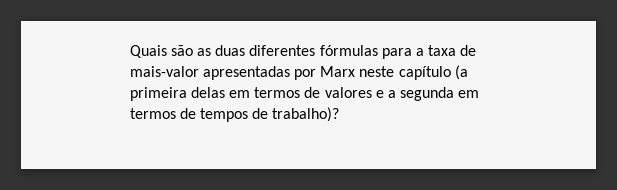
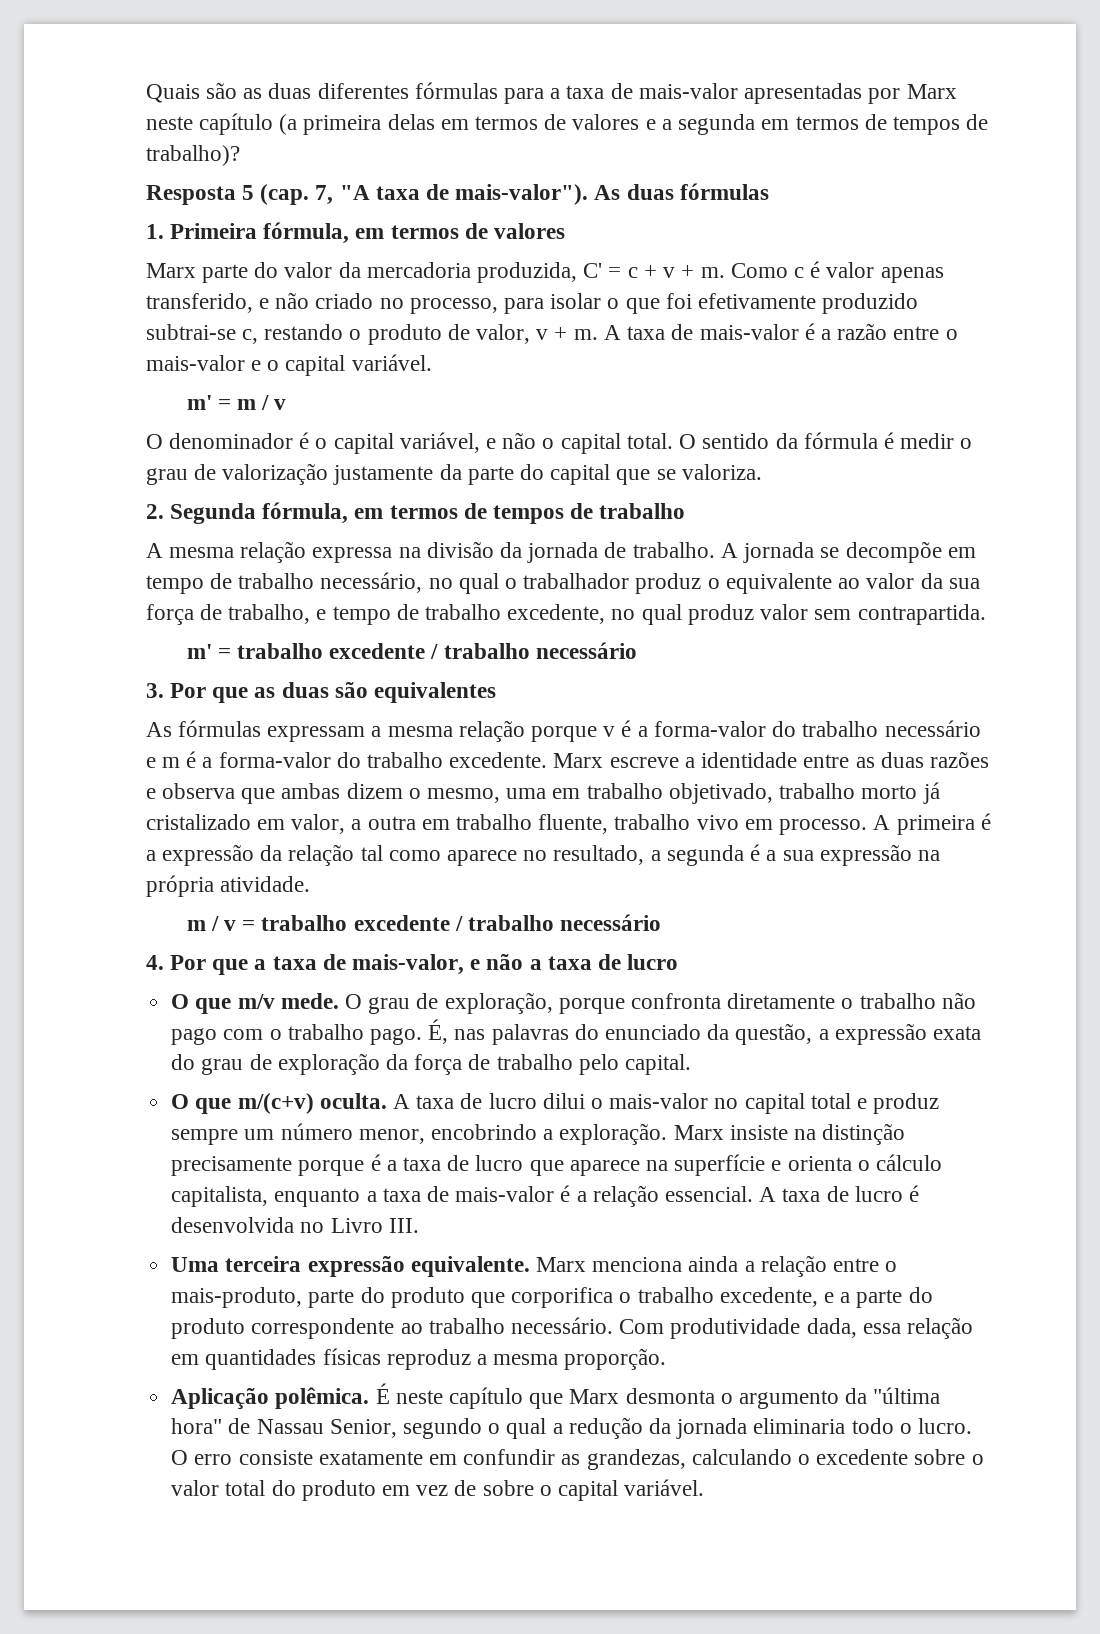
+ Resposta 5 (cap. 7, "A taxa de mais-valor"). As duas fórmulas
+ 1. Primeira fórmula, em termos de valores
+ Marx parte do valor da mercadoria produzida, C' = c + v + m. Como c é valor apenas transferido, e não criado no processo, para isolar o que foi efetivamente produzido subtrai-se c, restando o produto de valor, v + m. A taxa de mais-valor é a razão entre o mais-valor e o capital variável.
+ m' = m / v
+ O denominador é o capital variável, e não o capital total. O sentido da fórmula é medir o grau de valorização justamente da parte do capital que se valoriza.
+ 2. Segunda fórmula, em termos de tempos de trabalho
+ A mesma relação expressa na divisão da jornada de trabalho. A jornada se decompõe em tempo de trabalho necessário, no qual o trabalhador produz o equivalente ao valor da sua força de trabalho, e tempo de trabalho excedente, no qual produz valor sem contrapartida.
+ m' = trabalho excedente / trabalho necessário
+ 3. Por que as duas são equivalentes
+ As fórmulas expressam a mesma relação porque v é a forma-valor do trabalho necessário e m é a forma-valor do trabalho excedente. Marx escreve a identidade entre as duas razões e observa que ambas dizem o mesmo, uma em trabalho objetivado, trabalho morto já cristalizado em valor, a outra em trabalho fluente, trabalho vivo em processo. A primeira é a expressão da relação tal como aparece no resultado, a segunda é a sua expressão na própria atividade.
+ m / v = trabalho excedente / trabalho necessário
+ 4. Por que a taxa de mais-valor, e não a taxa de lucro
+ O que m/v mede. O grau de exploração, porque confronta diretamente o trabalho não pago com o trabalho pago. É, nas palavras do enunciado da questão, a expressão exata do grau de exploração da força de trabalho pelo capital.
+ O que m/(c+v) oculta. A taxa de lucro dilui o mais-valor no capital total e produz sempre um número menor, encobrindo a exploração. Marx insiste na distinção precisamente porque é a taxa de lucro que aparece na superfície e orienta o cálculo capitalista, enquanto a taxa de mais-valor é a relação essencial. A taxa de lucro é desenvolvida no Livro III.
+ Uma terceira expressão equivalente. Marx menciona ainda a relação entre o mais-produto, parte do produto que corporifica o trabalho excedente, e a parte do produto correspondente ao trabalho necessário. Com produtividade dada, essa relação em quantidades físicas reproduz a mesma proporção.
+ Aplicação polêmica. É neste capítulo que Marx desmonta o argumento da "última hora" de Nassau Senior, segundo o qual a redução da jornada eliminaria todo o lucro. O erro consiste exatamente em confundir as grandezas, calculando o excedente sobre o valor total do produto em vez de sobre o capital variável.

